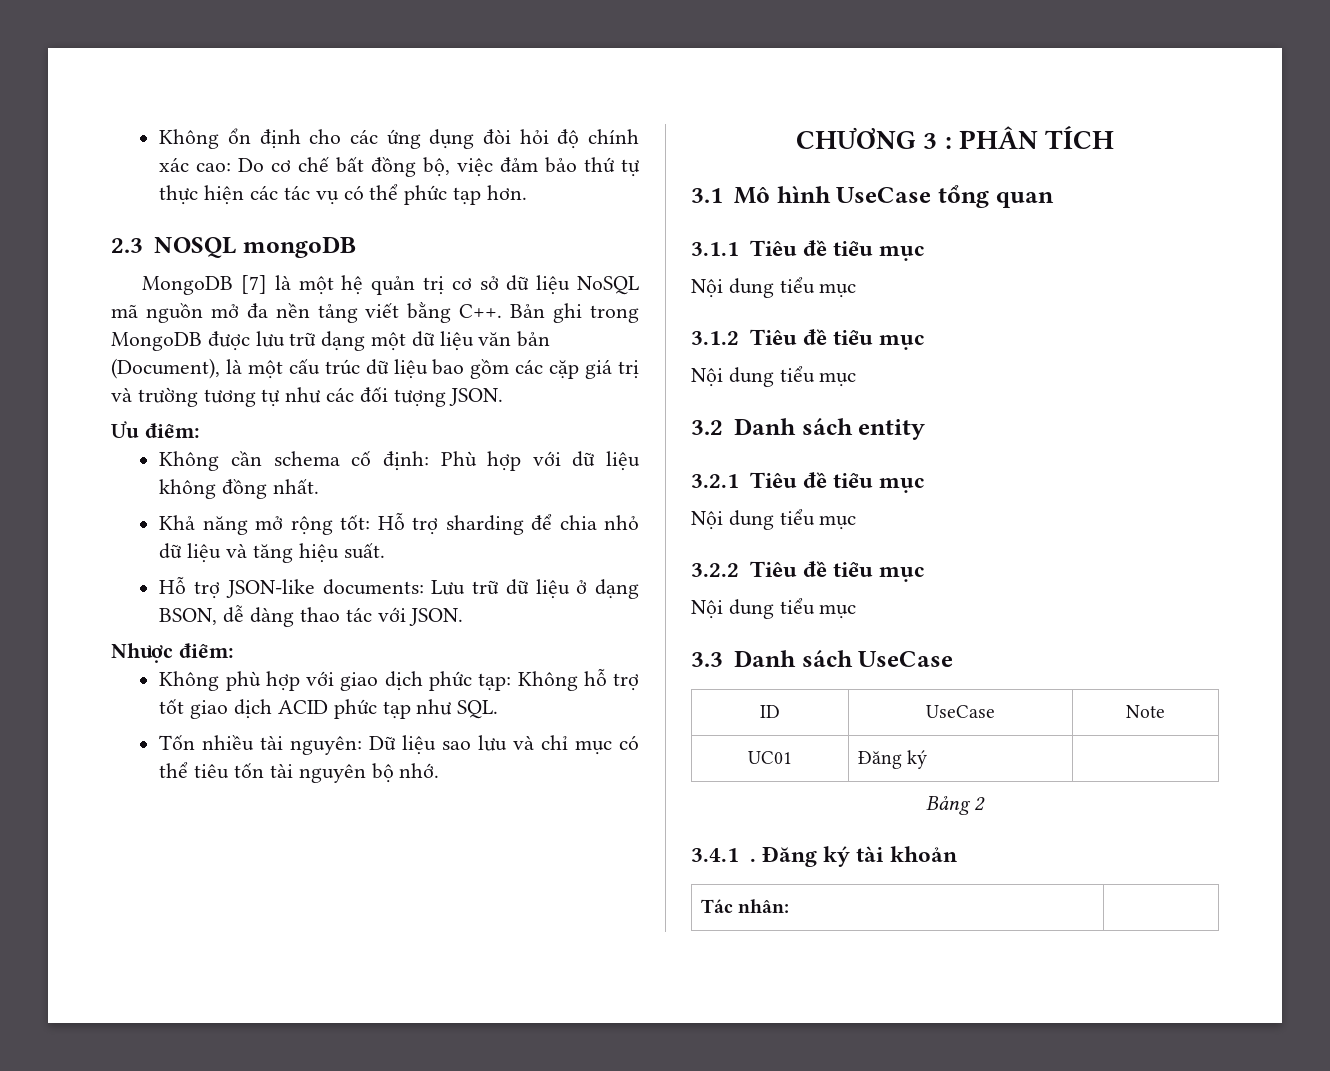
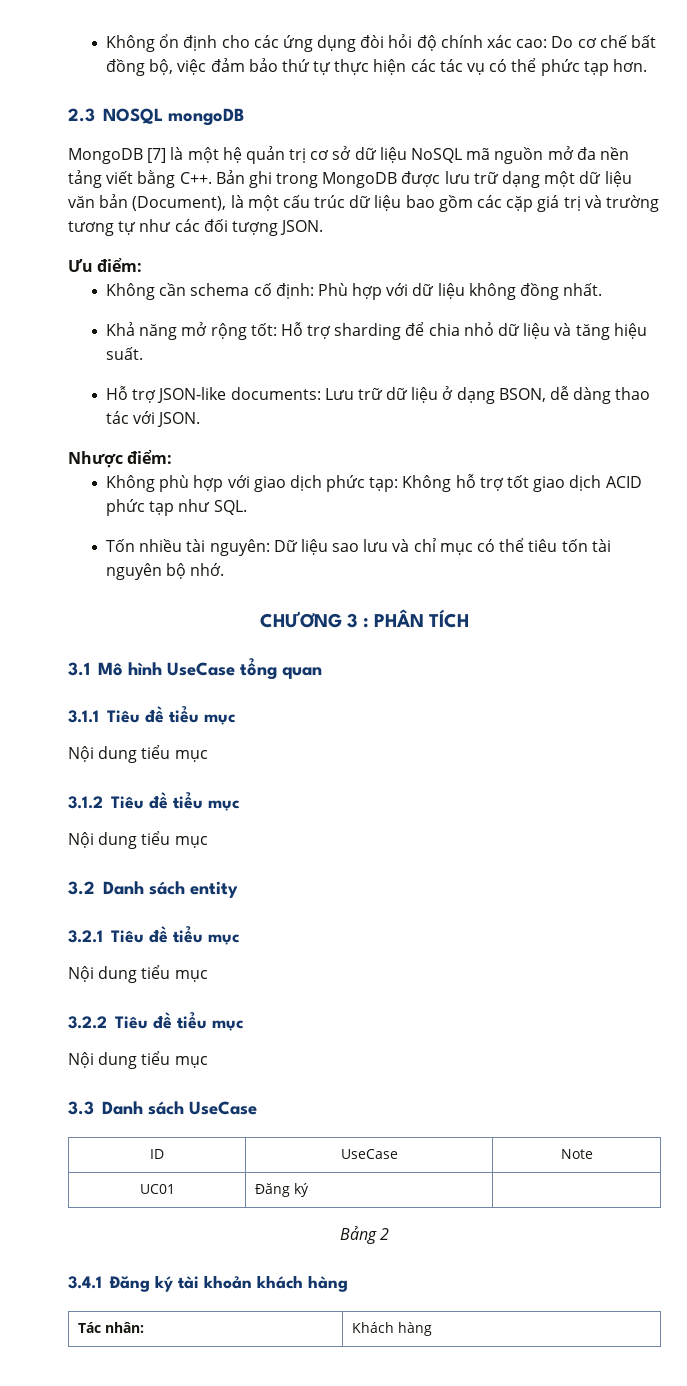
- 3.4.1 . Đăng ký tài khoản
+ 3.4.1 Đăng ký tài khoản khách hàng
- Tác nhân: |
+ Tác nhân: | Khách hàng

